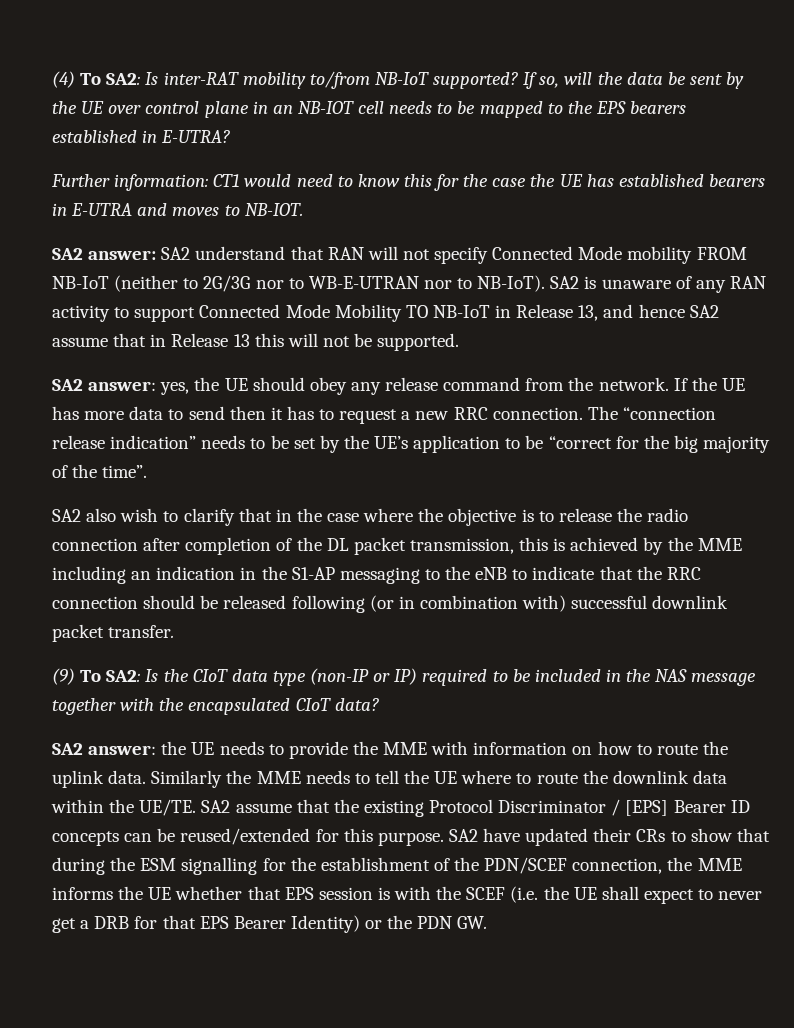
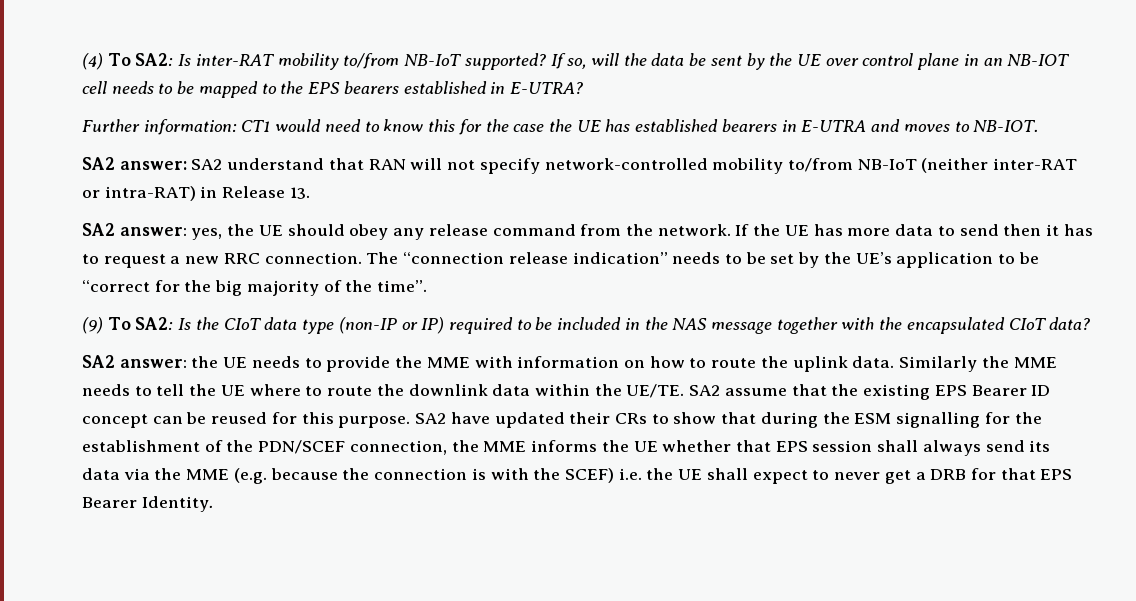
- SA2 answer: SA2 understand that RAN will not specify Connected Mode mobility FROM NB-IoT (neither to 2G/3G nor to WB-E-UTRAN nor to NB-IoT). SA2 is unaware of any RAN activity to support Connected Mode Mobility TO NB-IoT in Release 13, and hence SA2 assume that in Release 13 this will not be supported.
+ SA2 answer: SA2 understand that RAN will not specify network-controlled mobility to/from NB-IoT (neither inter-RAT or intra-RAT) in Release 13.
- SA2 also wish to clarify that in the case where the objective is to release the radio connection after completion of the DL packet transmission, this is achieved by the MME including an indication in the S1-AP messaging to the eNB to indicate that the RRC connection should be released following (or in combination with) successful downlink packet transfer.
- SA2 assume that the existing Protocol Discriminator / [EPS] Bearer ID concepts can be reused/extended for this purpose.
+ SA2 assume that the existing EPS Bearer ID concept can be reused for this purpose.
- SA2 have updated their CRs to show that during the ESM signalling for the establishment of the PDN/SCEF connection, the MME informs the UE whether that EPS session is with the SCEF (i.e. the UE shall expect to never get a DRB for that EPS Bearer Identity) or the PDN GW.
+ SA2 have updated their CRs to show that during the ESM signalling for the establishment of the PDN/SCEF connection, the MME informs the UE whether that EPS session shall always send its data via the MME (e.g. because the connection is with the SCEF) i.e. the UE shall expect to never get a DRB for that EPS Bearer Identity.

